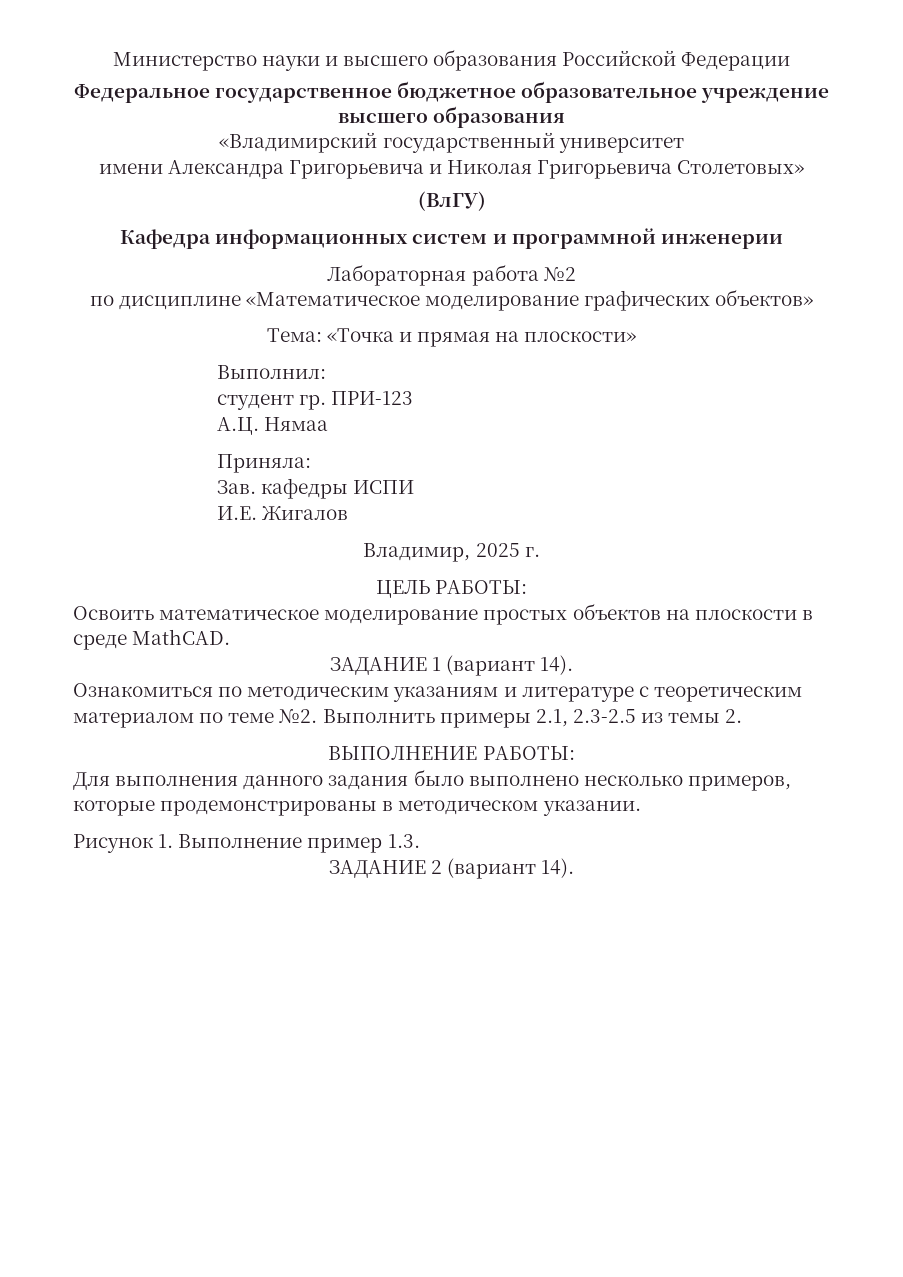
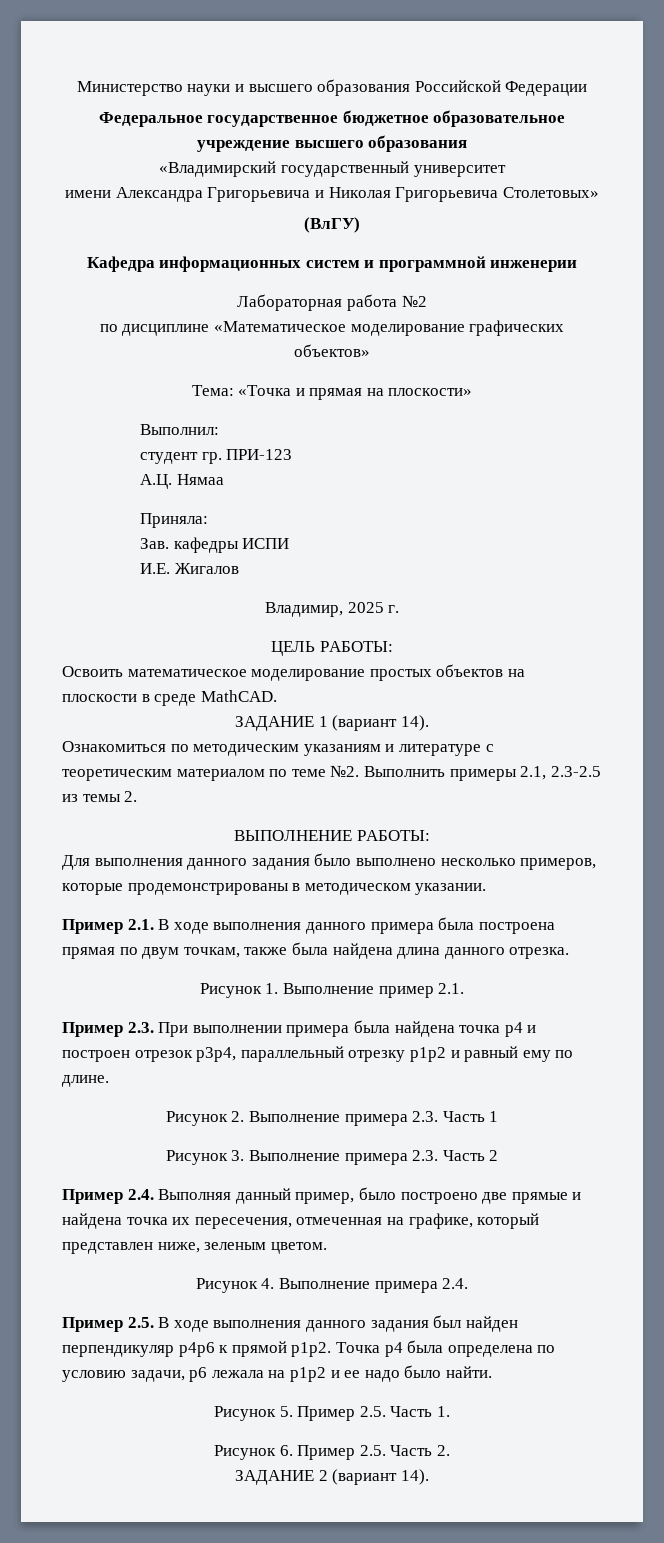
- Рисунок 1. Выполнение пример 1.3.
+ Пример 2.1. В ходе выполнения данного примера была построена прямая по двум точкам, также была найдена длина данного отрезка.
+ Рисунок 1. Выполнение пример 2.1.
+ Пример 2.3. При выполнении примера была найдена точка p4 и построен отрезок p3p4, параллельный отрезку p1p2 и равный ему по длине.
+ Рисунок 2. Выполнение примера 2.3. Часть 1
+ Рисунок 3. Выполнение примера 2.3. Часть 2
+ Пример 2.4. Выполняя данный пример, было построено две прямые и найдена точка их пересечения, отмеченная на графике, который представлен ниже, зеленым цветом.
+ Рисунок 4. Выполнение примера 2.4.
+ Пример 2.5. В ходе выполнения данного задания был найден перпендикуляр p4p6 к прямой p1p2. Точка p4 была определена по условию задачи, p6 лежала на p1p2 и ее надо было найти.
+ Рисунок 5. Пример 2.5. Часть 1.
+ Рисунок 6. Пример 2.5. Часть 2.

